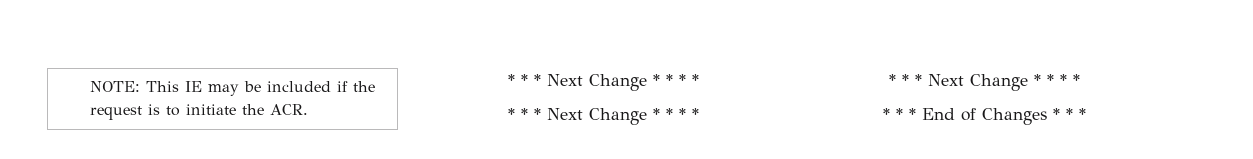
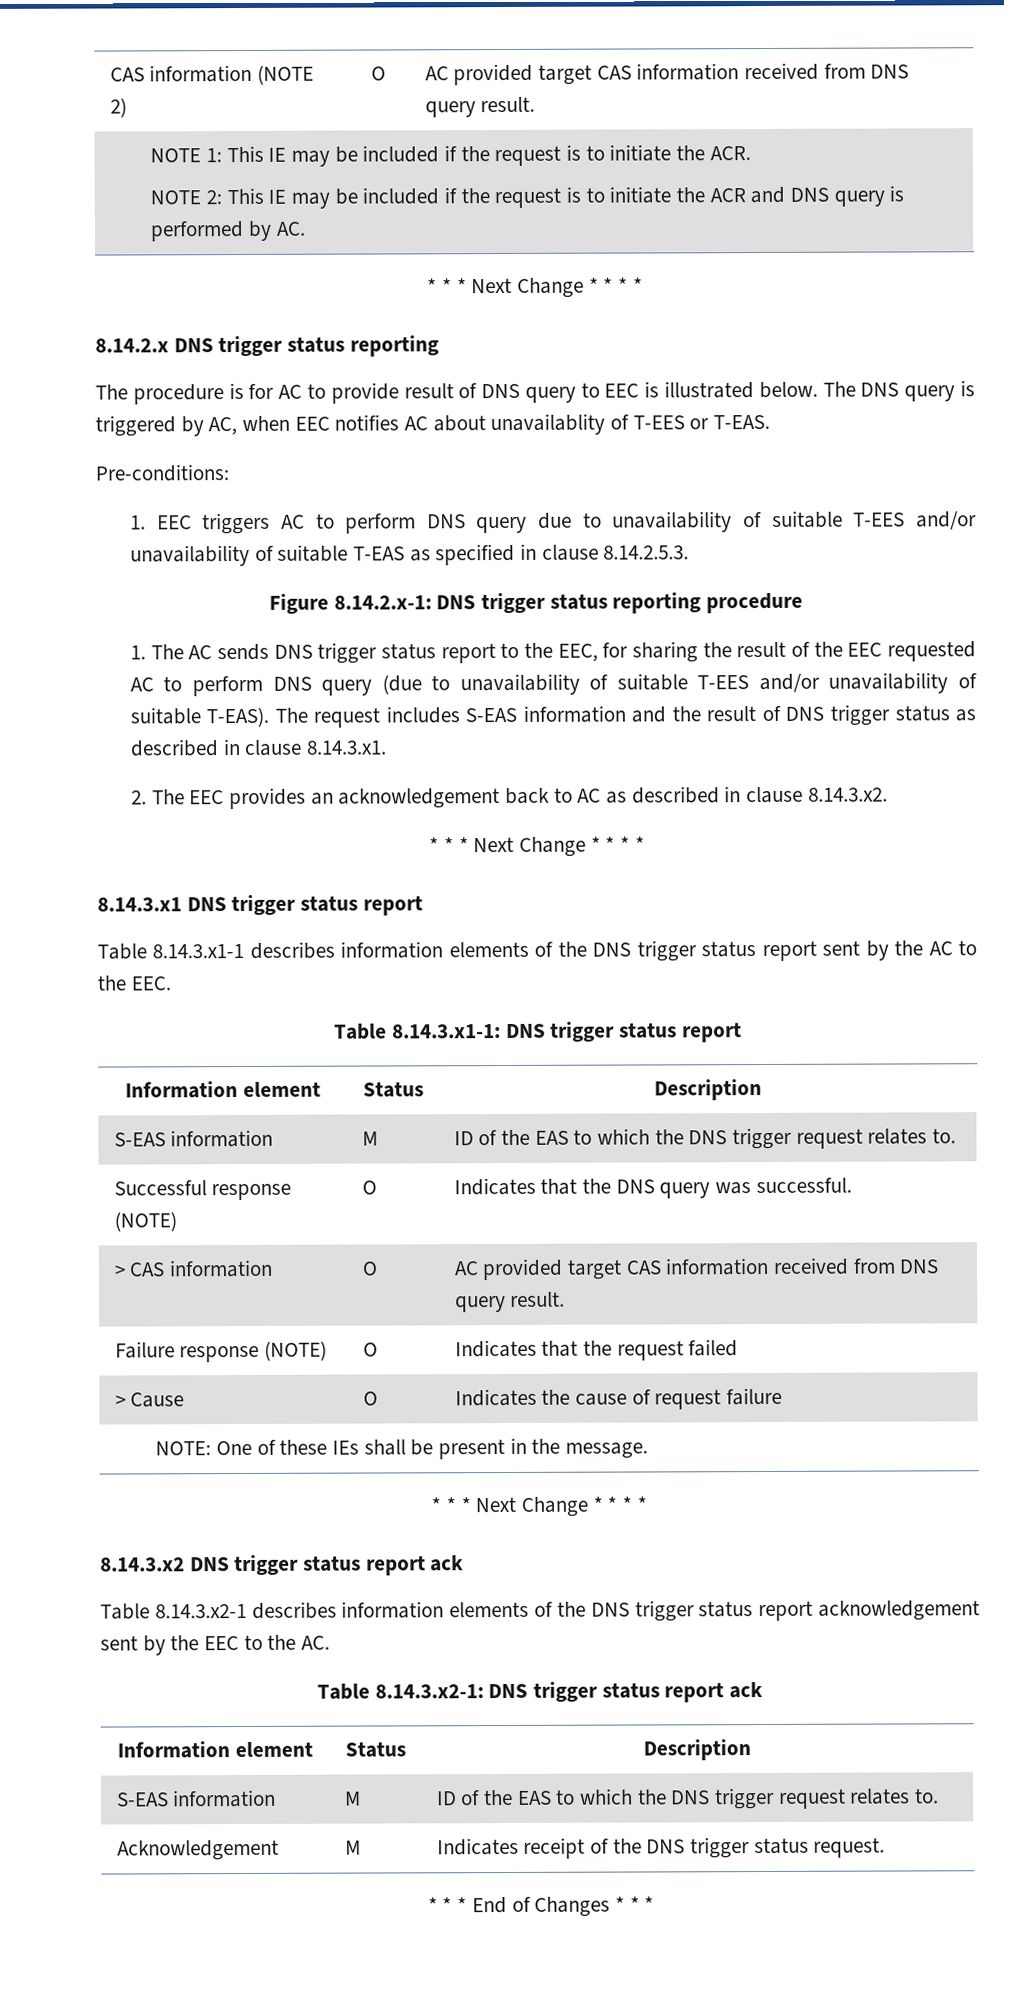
- NOTE: This IE may be included if the request is to initiate the ACR.
+ CAS information (NOTE 2) | O | AC provided target CAS information received from DNS query result.
+ NOTE 1: This IE may be included if the request is to initiate the ACR.
+ NOTE 2: This IE may be included if the request is to initiate the ACR and DNS query is performed by AC.
  * * * Next Change * * * *
+ 8.14.2.x DNS trigger status reporting
+ The procedure is for AC to provide result of DNS query to EEC is illustrated below. The DNS query is triggered by AC, when EEC notifies AC about unavailablity of T-EES or T-EAS.
+ Pre-conditions:
+ 1. EEC triggers AC to perform DNS query due to unavailability of suitable T-EES and/or unavailability of suitable T-EAS as specified in clause 8.14.2.5.3.
+ Figure 8.14.2.x-1: DNS trigger status reporting procedure
+ 1. The AC sends DNS trigger status report to the EEC, for sharing the result of the EEC requested AC to perform DNS query (due to unavailability of suitable T-EES and/or unavailability of suitable T-EAS). The request includes S-EAS information and the result of DNS trigger status as described in clause 8.14.3.x1.
+ 2. The EEC provides an acknowledgement back to AC as described in clause 8.14.3.x2.
  * * * Next Change * * * *
+ 8.14.3.x1 DNS trigger status report
+ Table 8.14.3.x1-1 describes information elements of the DNS trigger status report sent by the AC to the EEC.
+ Table 8.14.3.x1-1: DNS trigger status report
+ Information element | Status | Description
+ S-EAS information | M | ID of the EAS to which the DNS trigger request relates to.
+ Successful response (NOTE) | O | Indicates that the DNS query was successful.
+ > CAS information | O | AC provided target CAS information received from DNS query result.
+ Failure response (NOTE) | O | Indicates that the request failed
+ > Cause | O | Indicates the cause of request failure
+ NOTE: One of these IEs shall be present in the message.
  * * * Next Change * * * *
+ 8.14.3.x2 DNS trigger status report ack
+ Table 8.14.3.x2-1 describes information elements of the DNS trigger status report acknowledgement sent by the EEC to the AC.
+ Table 8.14.3.x2-1: DNS trigger status report ack
+ Information element | Status | Description
+ S-EAS information | M | ID of the EAS to which the DNS trigger request relates to.
+ Acknowledgement | M | Indicates receipt of the DNS trigger status request.

